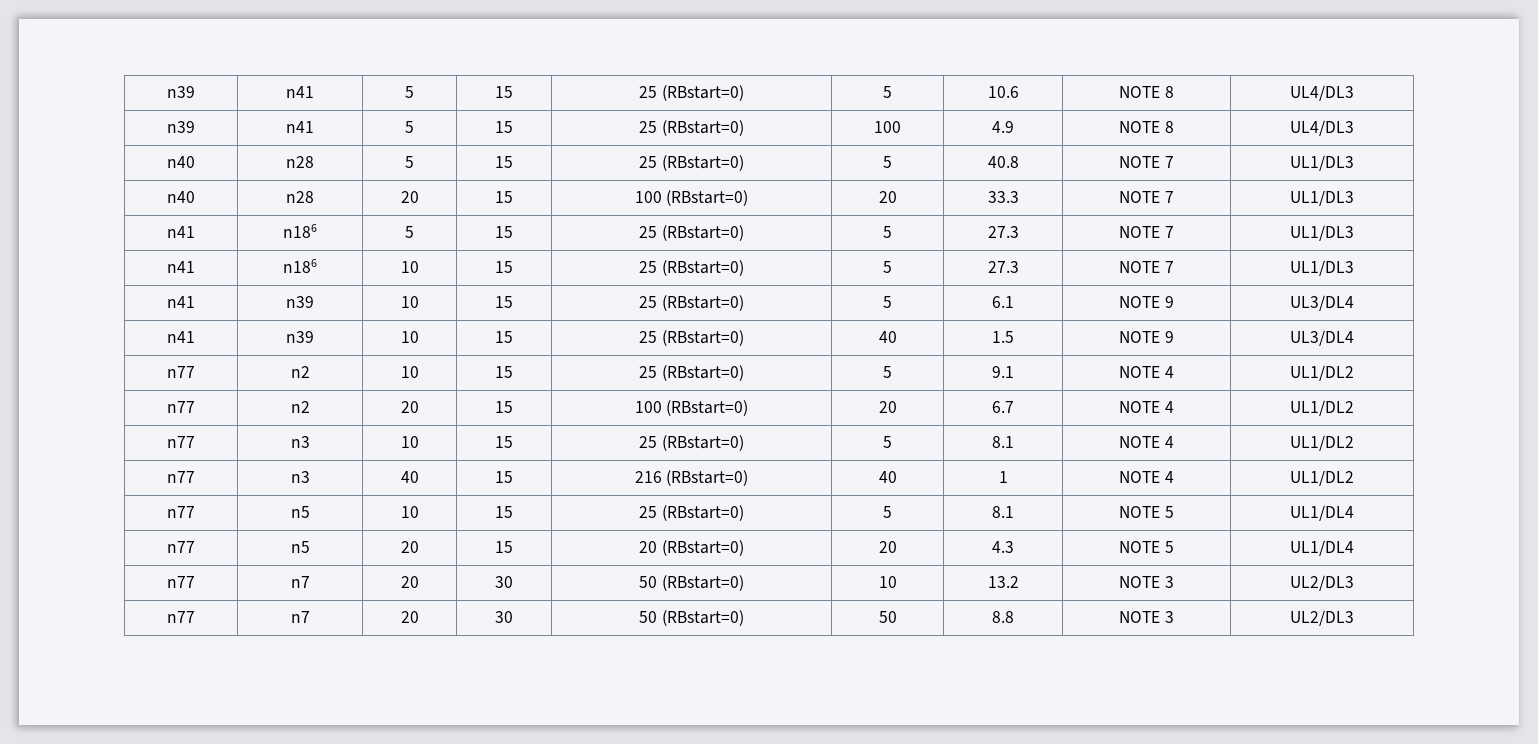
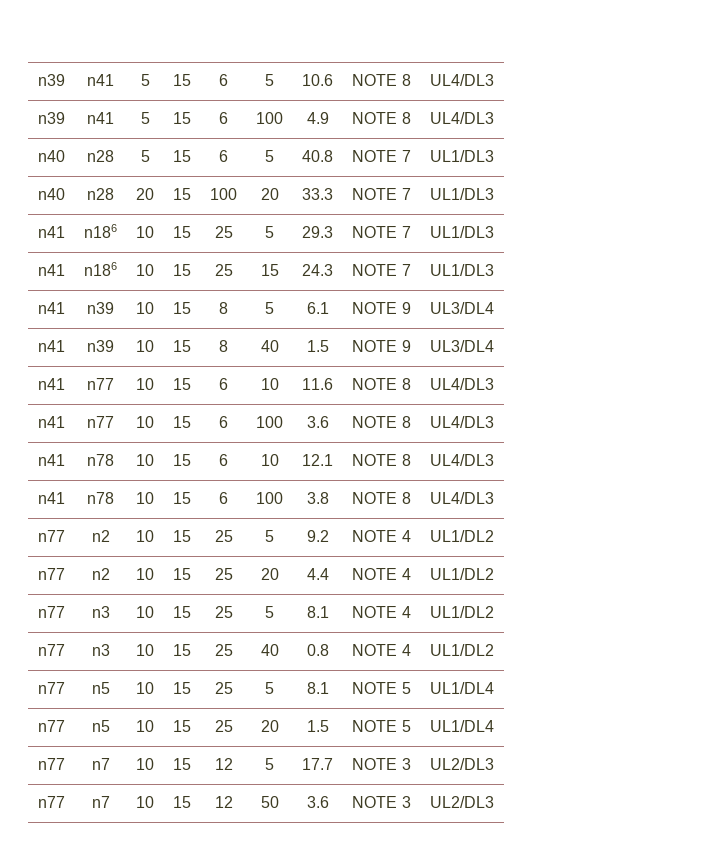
- n39 | n41 | 5 | 15 | 25 (RBstart=0) | 5 | 10.6 | NOTE 8 | UL4/DL3
+ n39 | n41 | 5 | 15 | 6 | 5 | 10.6 | NOTE 8 | UL4/DL3
- n39 | n41 | 5 | 15 | 25 (RBstart=0) | 100 | 4.9 | NOTE 8 | UL4/DL3
+ n39 | n41 | 5 | 15 | 6 | 100 | 4.9 | NOTE 8 | UL4/DL3
- n40 | n28 | 5 | 15 | 25 (RBstart=0) | 5 | 40.8 | NOTE 7 | UL1/DL3
+ n40 | n28 | 5 | 15 | 6 | 5 | 40.8 | NOTE 7 | UL1/DL3
- n40 | n28 | 20 | 15 | 100 (RBstart=0) | 20 | 33.3 | NOTE 7 | UL1/DL3
+ n40 | n28 | 20 | 15 | 100 | 20 | 33.3 | NOTE 7 | UL1/DL3
- n41 | n186 | 5 | 15 | 25 (RBstart=0) | 5 | 27.3 | NOTE 7 | UL1/DL3
- n41 | n186 | 10 | 15 | 25 (RBstart=0) | 5 | 27.3 | NOTE 7 | UL1/DL3
+ n41 | n186 | 10 | 15 | 25 | 5 | 29.3 | NOTE 7 | UL1/DL3
+ n41 | n186 | 10 | 15 | 25 | 15 | 24.3 | NOTE 7 | UL1/DL3
- n41 | n39 | 10 | 15 | 25 (RBstart=0) | 5 | 6.1 | NOTE 9 | UL3/DL4
+ n41 | n39 | 10 | 15 | 8 | 5 | 6.1 | NOTE 9 | UL3/DL4
- n41 | n39 | 10 | 15 | 25 (RBstart=0) | 40 | 1.5 | NOTE 9 | UL3/DL4
+ n41 | n39 | 10 | 15 | 8 | 40 | 1.5 | NOTE 9 | UL3/DL4
- n77 | n2 | 10 | 15 | 25 (RBstart=0) | 5 | 9.1 | NOTE 4 | UL1/DL2
+ n41 | n77 | 10 | 15 | 6 | 10 | 11.6 | NOTE 8 | UL4/DL3
+ n41 | n77 | 10 | 15 | 6 | 100 | 3.6 | NOTE 8 | UL4/DL3
+ n41 | n78 | 10 | 15 | 6 | 10 | 12.1 | NOTE 8 | UL4/DL3
+ n41 | n78 | 10 | 15 | 6 | 100 | 3.8 | NOTE 8 | UL4/DL3
+ n77 | n2 | 10 | 15 | 25 | 5 | 9.2 | NOTE 4 | UL1/DL2
- n77 | n2 | 20 | 15 | 100 (RBstart=0) | 20 | 6.7 | NOTE 4 | UL1/DL2
- n77 | n3 | 10 | 15 | 25 (RBstart=0) | 5 | 8.1 | NOTE 4 | UL1/DL2
+ n77 | n2 | 10 | 15 | 25 | 20 | 4.4 | NOTE 4 | UL1/DL2
+ n77 | n3 | 10 | 15 | 25 | 5 | 8.1 | NOTE 4 | UL1/DL2
- n77 | n3 | 40 | 15 | 216 (RBstart=0) | 40 | 1 | NOTE 4 | UL1/DL2
+ n77 | n3 | 10 | 15 | 25 | 40 | 0.8 | NOTE 4 | UL1/DL2
- n77 | n5 | 10 | 15 | 25 (RBstart=0) | 5 | 8.1 | NOTE 5 | UL1/DL4
+ n77 | n5 | 10 | 15 | 25 | 5 | 8.1 | NOTE 5 | UL1/DL4
- n77 | n5 | 20 | 15 | 20 (RBstart=0) | 20 | 4.3 | NOTE 5 | UL1/DL4
+ n77 | n5 | 10 | 15 | 25 | 20 | 1.5 | NOTE 5 | UL1/DL4
- n77 | n7 | 20 | 30 | 50 (RBstart=0) | 10 | 13.2 | NOTE 3 | UL2/DL3
+ n77 | n7 | 10 | 15 | 12 | 5 | 17.7 | NOTE 3 | UL2/DL3
- n77 | n7 | 20 | 30 | 50 (RBstart=0) | 50 | 8.8 | NOTE 3 | UL2/DL3
+ n77 | n7 | 10 | 15 | 12 | 50 | 3.6 | NOTE 3 | UL2/DL3

